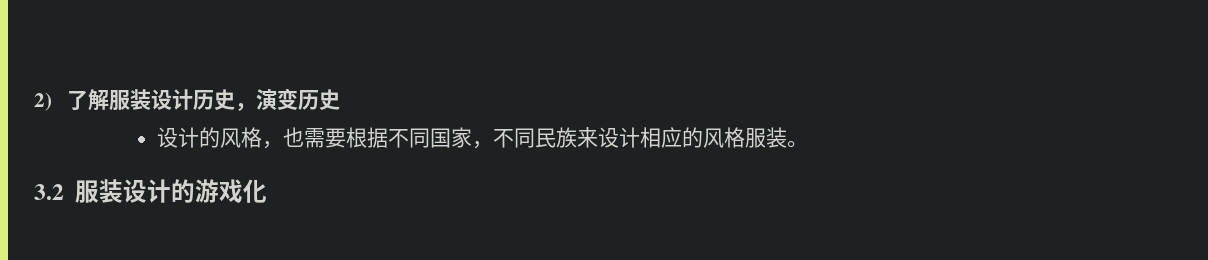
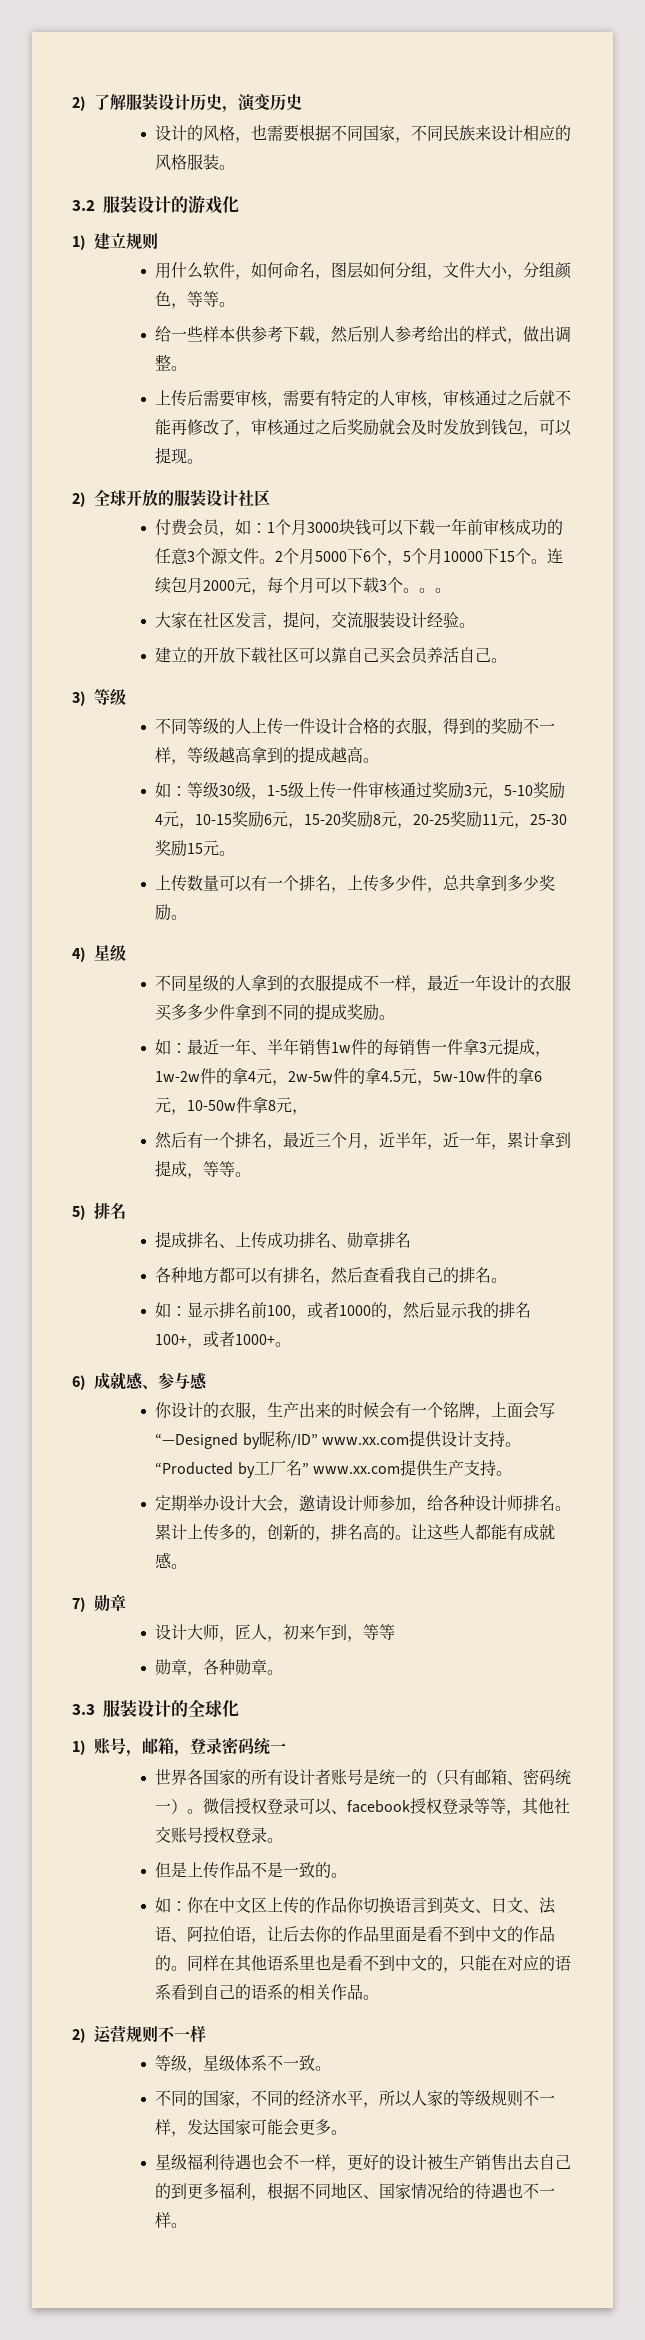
+ 1)建立规则
+ 用什么软件，如何命名，图层如何分组，文件大小，分组颜色，等等。
+ 给一些样本供参考下载，然后别人参考给出的样式，做出调整。
+ 上传后需要审核，需要有特定的人审核，审核通过之后就不能再修改了，审核通过之后奖励就会及时发放到钱包，可以提现。
+ 2)全球开放的服装设计社区
+ 付费会员，如：1个月3000块钱可以下载一年前审核成功的任意3个源文件。2个月5000下6个，5个月10000下15个。连续包月2000元，每个月可以下载3个。。。
+ 大家在社区发言，提问，交流服装设计经验。
+ 建立的开放下载社区可以靠自己买会员养活自己。
+ 3)等级
+ 不同等级的人上传一件设计合格的衣服，得到的奖励不一样，等级越高拿到的提成越高。
+ 如：等级30级，1-5级上传一件审核通过奖励3元，5-10奖励4元，10-15奖励6元，15-20奖励8元，20-25奖励11元，25-30奖励15元。
+ 上传数量可以有一个排名，上传多少件，总共拿到多少奖励。
+ 4)星级
+ 不同星级的人拿到的衣服提成不一样，最近一年设计的衣服买多多少件拿到不同的提成奖励。
+ 如：最近一年、半年销售1w件的每销售一件拿3元提成，1w-2w件的拿4元，2w-5w件的拿4.5元，5w-10w件的拿6元，10-50w件拿8元，
+ 然后有一个排名，最近三个月，近半年，近一年，累计拿到提成，等等。
+ 5)排名
+ 提成排名、上传成功排名、勋章排名
+ 各种地方都可以有排名，然后查看我自己的排名。
+ 如：显示排名前100，或者1000的，然后显示我的排名100+，或者1000+。
+ 6)成就感、参与感
+ 你设计的衣服，生产出来的时候会有一个铭牌，上面会写“—Designed by昵称/ID” www.xx.com提供设计支持。“Producted by工厂名” www.xx.com提供生产支持。
+ 定期举办设计大会，邀请设计师参加，给各种设计师排名。累计上传多的，创新的，排名高的。让这些人都能有成就感。
+ 7)勋章
+ 设计大师，匠人，初来乍到，等等
+ 勋章，各种勋章。
+ 3.3服装设计的全球化
+ 1)账号，邮箱，登录密码统一
+ 世界各国家的所有设计者账号是统一的（只有邮箱、密码统一）。微信授权登录可以、facebook授权登录等等，其他社交账号授权登录。
+ 但是上传作品不是一致的。
+ 如：你在中文区上传的作品你切换语言到英文、日文、法语、阿拉伯语，让后去你的作品里面是看不到中文的作品的。同样在其他语系里也是看不到中文的，只能在对应的语系看到自己的语系的相关作品。
+ 2)运营规则不一样
+ 等级，星级体系不一致。
+ 不同的国家，不同的经济水平，所以人家的等级规则不一样，发达国家可能会更多。
+ 星级福利待遇也会不一样，更好的设计被生产销售出去自己的到更多福利，根据不同地区、国家情况给的待遇也不一样。

